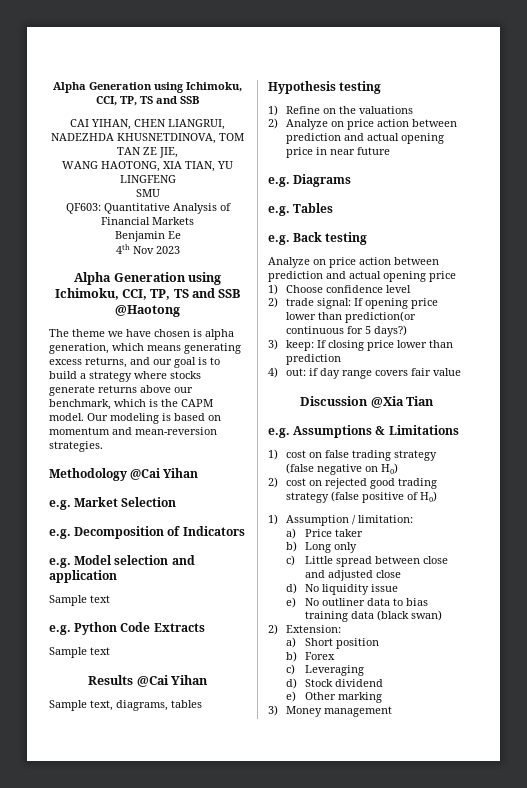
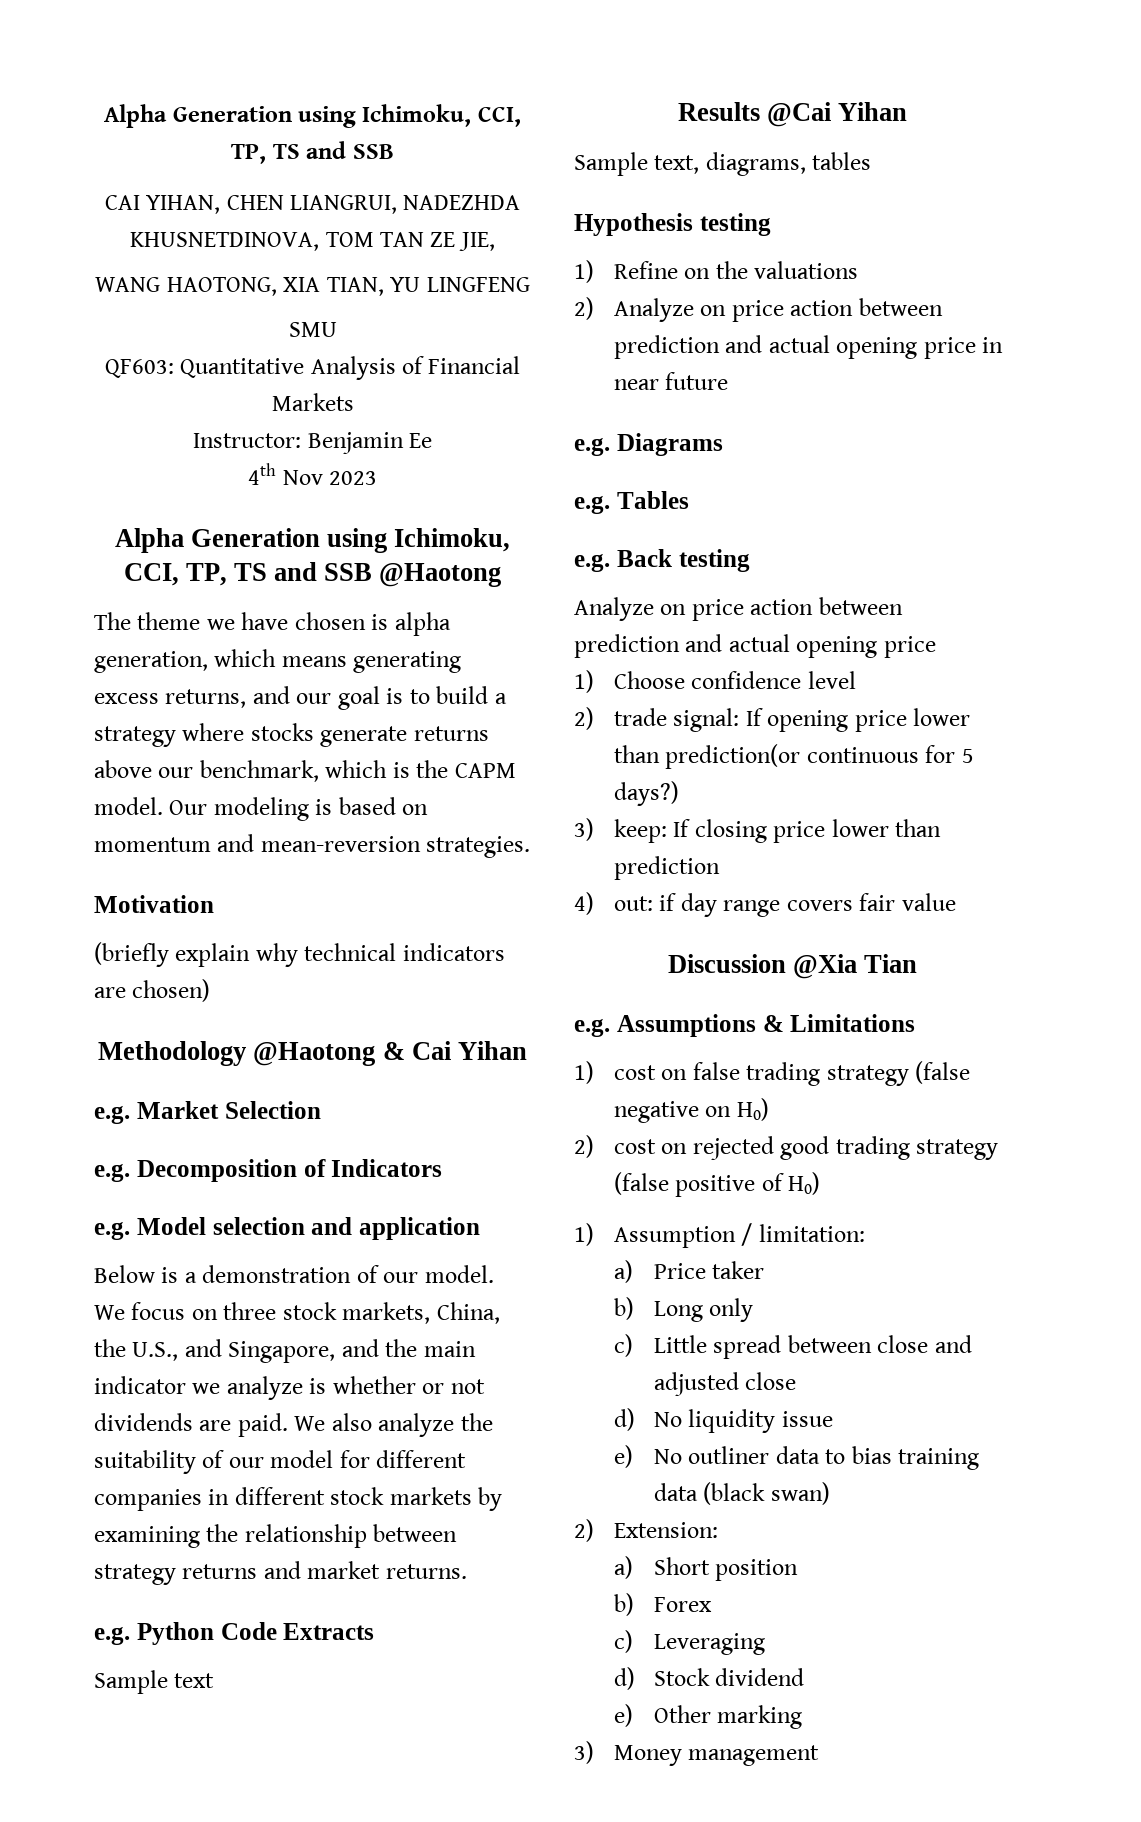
- Benjamin Ee
+ Instructor: Benjamin Ee
- Methodology @Cai Yihan
+ Motivation
+ (briefly explain why technical indicators are chosen)
+ Methodology @Haotong & Cai Yihan
  e.g. Model selection and application
- Sample text
+ Below is a demonstration of our model. We focus on three stock markets, China, the U.S., and Singapore, and the main indicator we analyze is whether or not dividends are paid. We also analyze the suitability of our model for different companies in different stock markets by examining the relationship between strategy returns and market returns.

